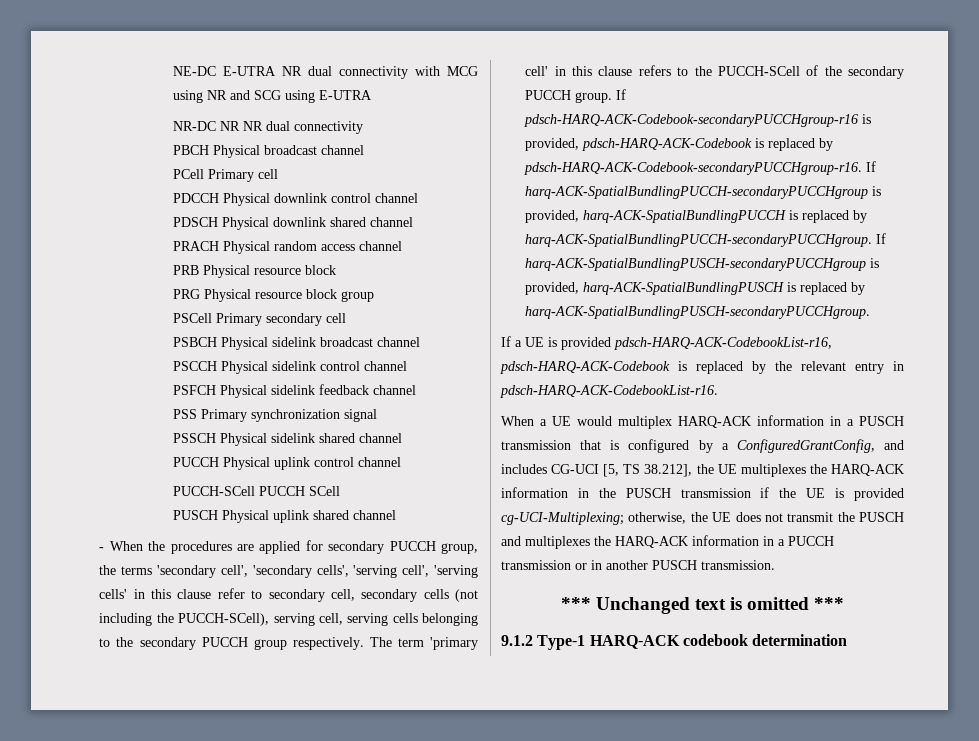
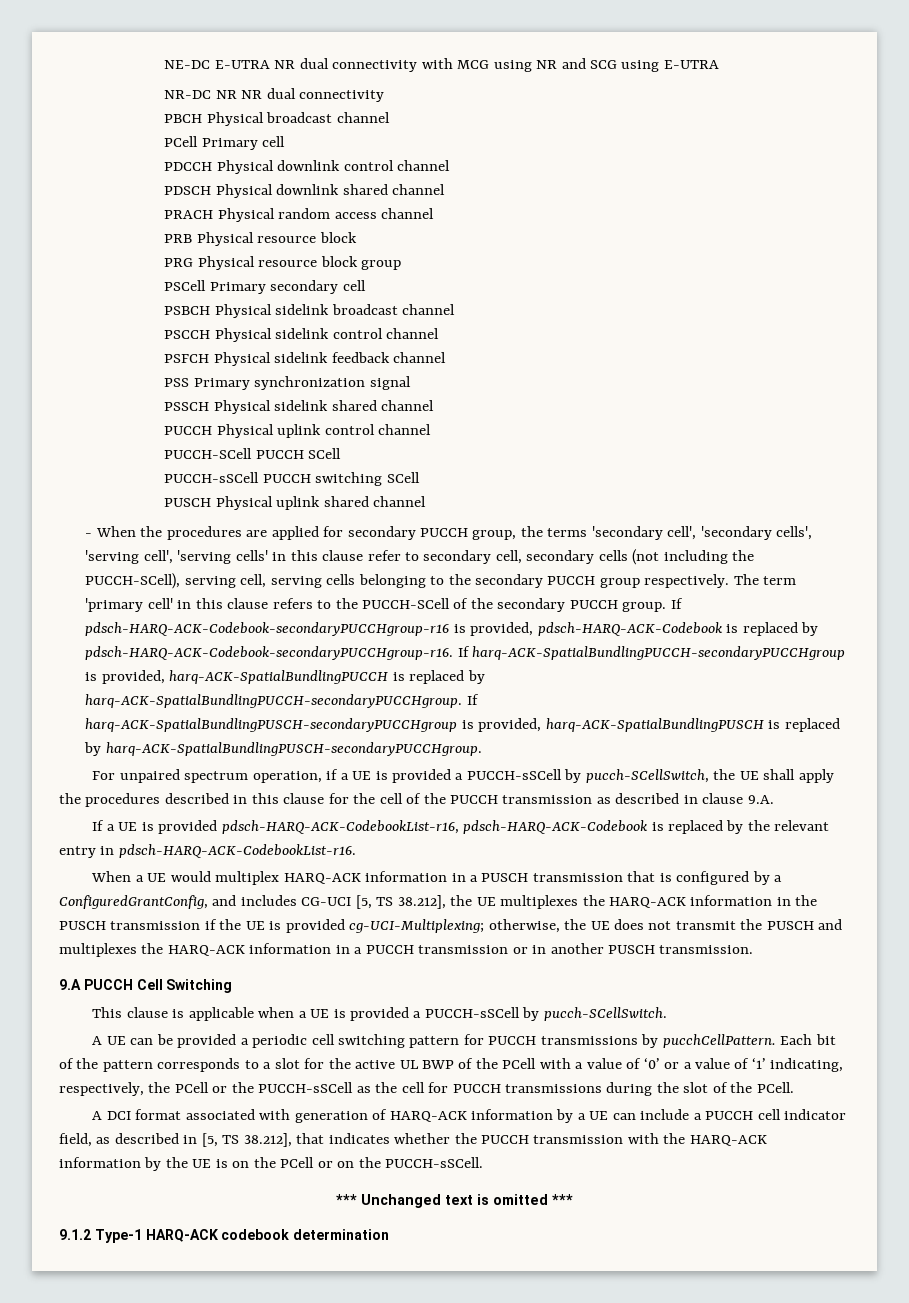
+ PUCCH-sSCell PUCCH switching SCell
+ For unpaired spectrum operation, if a UE is provided a PUCCH-sSCell by pucch-SCellSwitch, the UE shall apply the procedures described in this clause for the cell of the PUCCH transmission as described in clause 9.A.
+ 9.A PUCCH Cell Switching
+ This clause is applicable when a UE is provided a PUCCH-sSCell by pucch-SCellSwitch.
+ A UE can be provided a periodic cell switching pattern for PUCCH transmissions by pucchCellPattern. Each bit of the pattern corresponds to a slot for the active UL BWP of the PCell with a value of ‘0’ or a value of ‘1’ indicating, respectively, the PCell or the PUCCH-sSCell as the cell for PUCCH transmissions during the slot of the PCell.
+ A DCI format associated with generation of HARQ-ACK information by a UE can include a PUCCH cell indicator field, as described in [5, TS 38.212], that indicates whether the PUCCH transmission with the HARQ-ACK information by the UE is on the PCell or on the PUCCH-sSCell.

